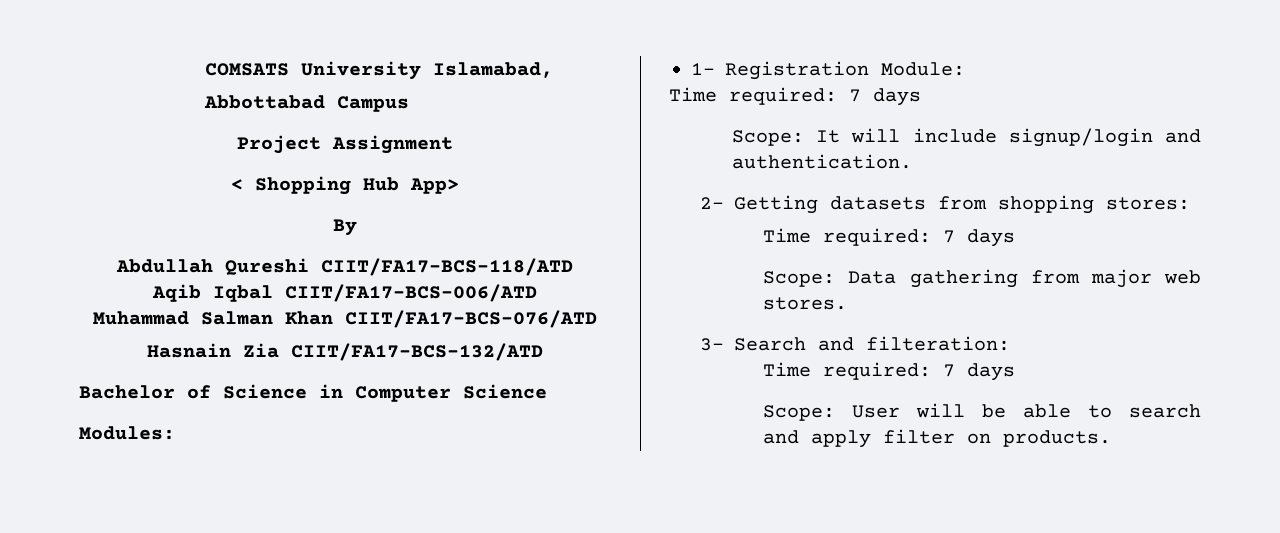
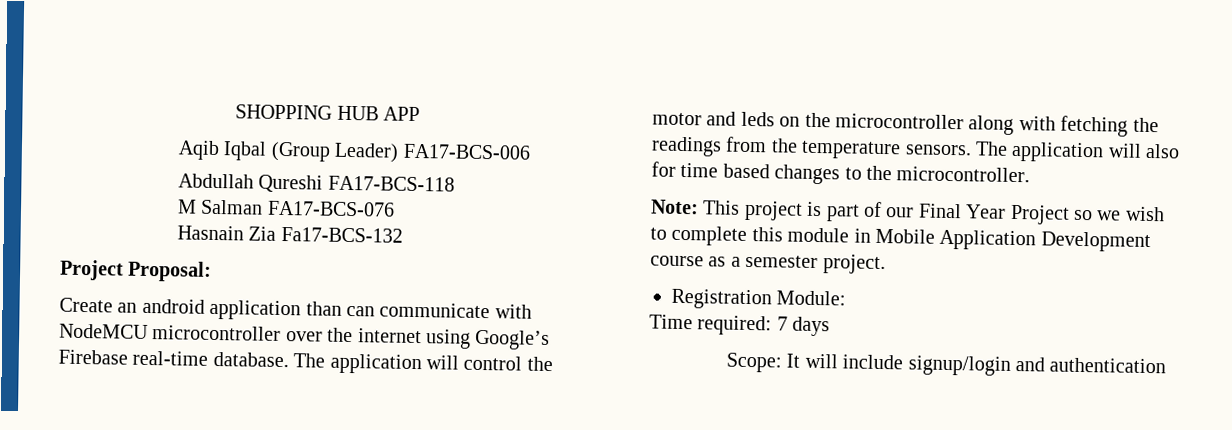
- COMSATS University Islamabad,
- Abbottabad Campus
- Project Assignment
- < Shopping Hub App>
- By
- Abdullah Qureshi CIIT/FA17-BCS-118/ATD
- Aqib Iqbal CIIT/FA17-BCS-006/ATD
- Muhammad Salman Khan CIIT/FA17-BCS-076/ATD
- Hasnain Zia CIIT/FA17-BCS-132/ATD
- Bachelor of Science in Computer Science
- Modules:
- 1- Registration Module:
+ SHOPPING HUB APP
+ Aqib Iqbal (Group Leader) FA17-BCS-006
+ Abdullah Qureshi FA17-BCS-118
+ M Salman FA17-BCS-076
+ Hasnain Zia Fa17-BCS-132
+ Project Proposal:
+ Create an android application than can communicate with NodeMCU microcontroller over the internet using Google’s Firebase real-time database. The application will control the motor and leds on the microcontroller along with fetching the readings from the temperature sensors. The application will also for time based changes to the microcontroller.
+ Note: This project is part of our Final Year Project so we wish to complete this module in Mobile Application Development course as a semester project.
+ Registration Module:
- Scope: It will include signup/login and authentication.
- 2- Getting datasets from shopping stores:
- Time required: 7 days
- Scope: Data gathering from major web stores.
- 3- Search and filteration:
- Time required: 7 days
- Scope: User will be able to search and apply filter on products.
+ Scope: It will include signup/login and authentication

